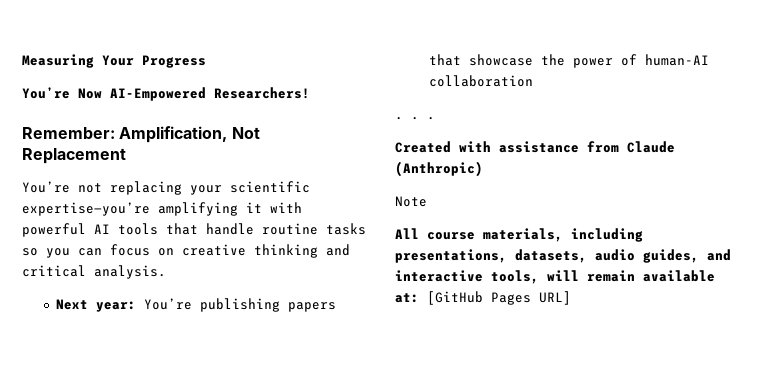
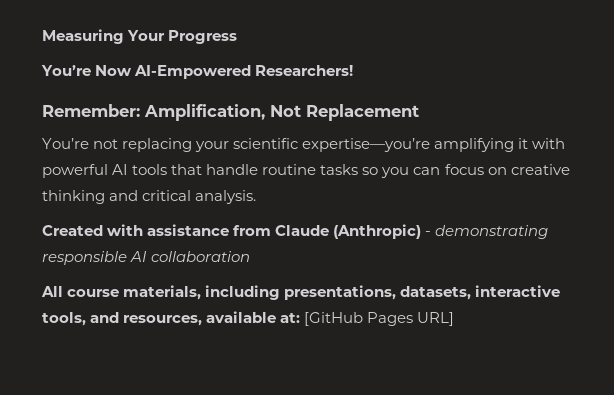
- Next year: You’re publishing papers that showcase the power of human-AI collaboration
- . . .
- Created with assistance from Claude (Anthropic)
- Note
+ Created with assistance from Claude (Anthropic) - demonstrating responsible AI collaboration
- All course materials, including presentations, datasets, audio guides, and interactive tools, will remain available at: [GitHub Pages URL]
+ All course materials, including presentations, datasets, interactive tools, and resources, available at: [GitHub Pages URL]

